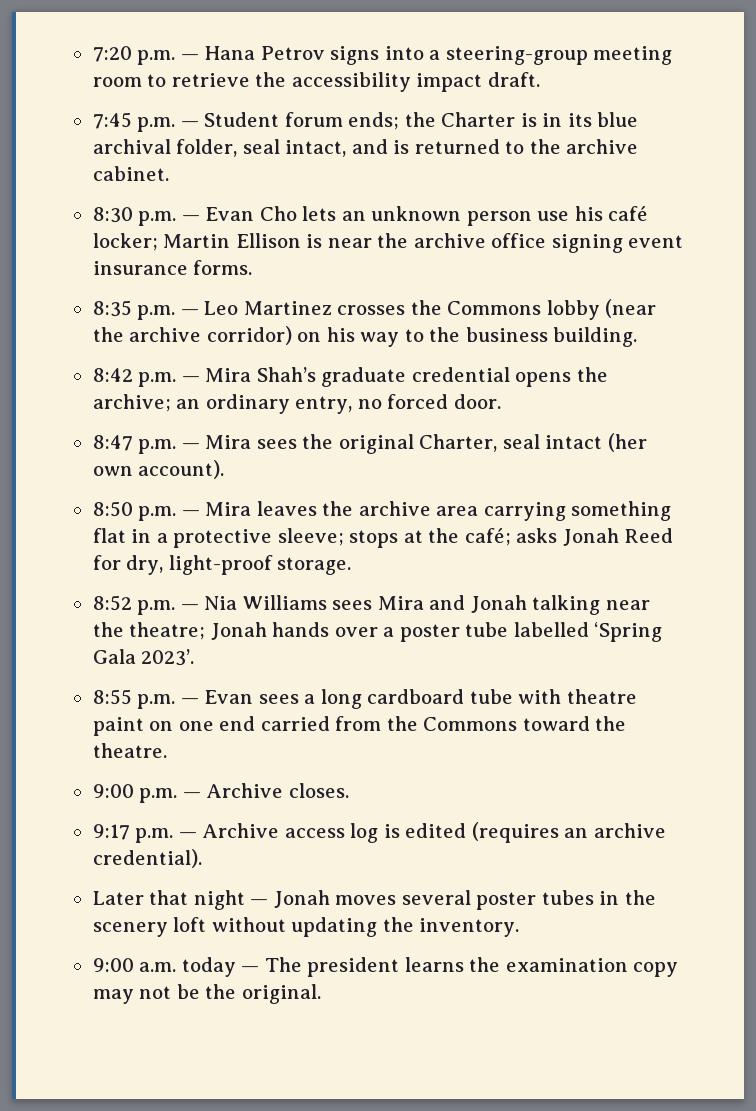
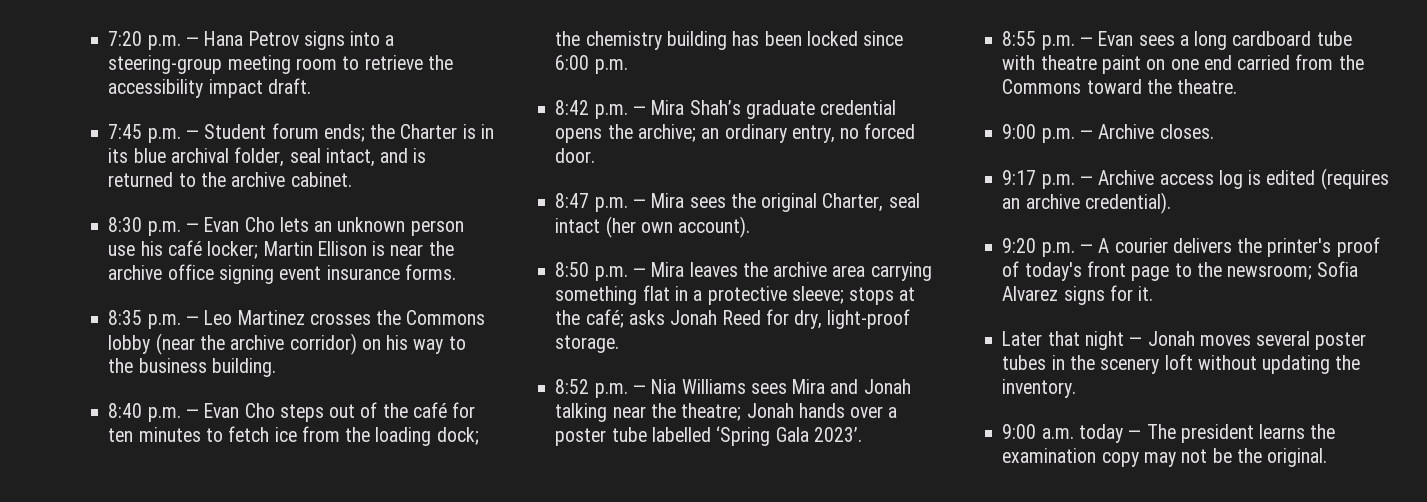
+ 8:40 p.m. — Evan Cho steps out of the café for ten minutes to fetch ice from the loading dock; the chemistry building has been locked since 6:00 p.m.
+ 9:20 p.m. — A courier delivers the printer's proof of today's front page to the newsroom; Sofia Alvarez signs for it.

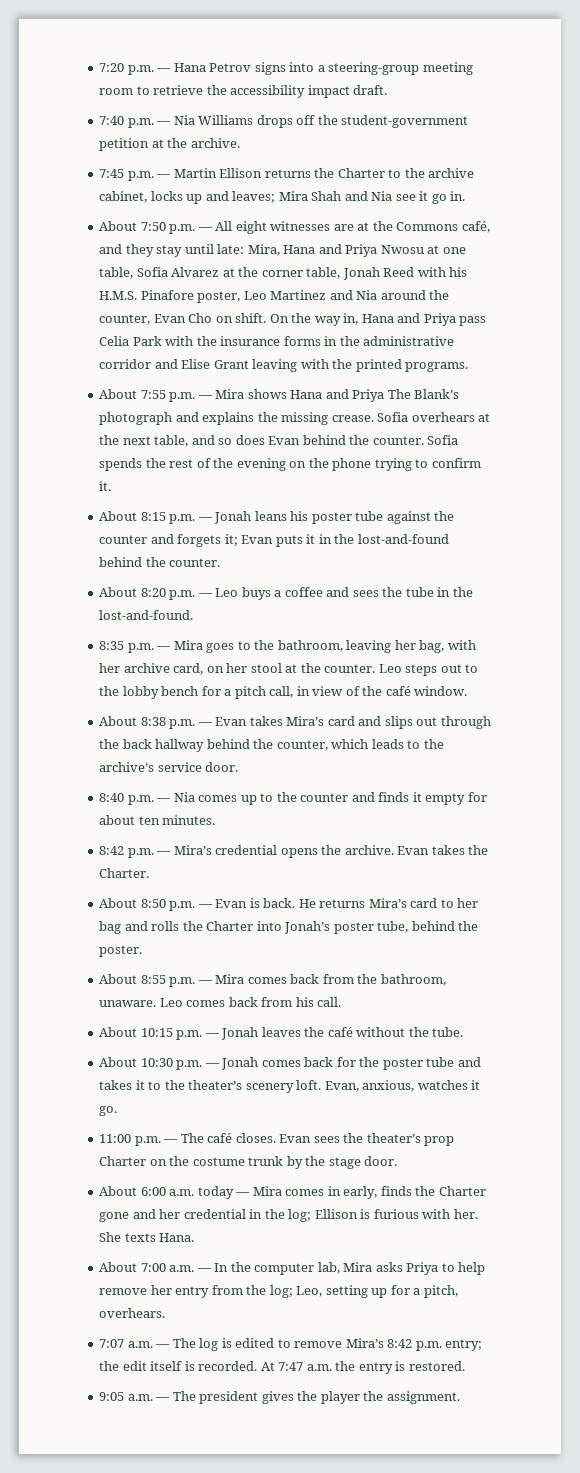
- 7:45 p.m. — Student forum ends; the Charter is in its blue archival folder, seal intact, and is returned to the archive cabinet.
- 8:30 p.m. — Evan Cho lets an unknown person use his café locker; Martin Ellison is near the archive office signing event insurance forms.
- 8:35 p.m. — Leo Martinez crosses the Commons lobby (near the archive corridor) on his way to the business building.
- 8:40 p.m. — Evan Cho steps out of the café for ten minutes to fetch ice from the loading dock; the chemistry building has been locked since 6:00 p.m.
- 8:42 p.m. — Mira Shah’s graduate credential opens the archive; an ordinary entry, no forced door.
- 8:47 p.m. — Mira sees the original Charter, seal intact (her own account).
- 8:50 p.m. — Mira leaves the archive area carrying something flat in a protective sleeve; stops at the café; asks Jonah Reed for dry, light-proof storage.
- 8:52 p.m. — Nia Williams sees Mira and Jonah talking near the theatre; Jonah hands over a poster tube labelled ‘Spring Gala 2023’.
- 8:55 p.m. — Evan sees a long cardboard tube with theatre paint on one end carried from the Commons toward the theatre.
- 9:00 p.m. — Archive closes.
- 9:17 p.m. — Archive access log is edited (requires an archive credential).
- 9:20 p.m. — A courier delivers the printer's proof of today's front page to the newsroom; Sofia Alvarez signs for it.
- Later that night — Jonah moves several poster tubes in the scenery loft without updating the inventory.
- 9:00 a.m. today — The president learns the examination copy may not be the original.
+ 7:40 p.m. — Nia Williams drops off the student-government petition at the archive.
+ 7:45 p.m. — Martin Ellison returns the Charter to the archive cabinet, locks up and leaves; Mira Shah and Nia see it go in.
+ About 7:50 p.m. — All eight witnesses are at the Commons café, and they stay until late: Mira, Hana and Priya Nwosu at one table, Sofia Alvarez at the corner table, Jonah Reed with his H.M.S. Pinafore poster, Leo Martinez and Nia around the counter, Evan Cho on shift. On the way in, Hana and Priya pass Celia Park with the insurance forms in the administrative corridor and Elise Grant leaving with the printed programs.
+ About 7:55 p.m. — Mira shows Hana and Priya The Blank’s photograph and explains the missing crease. Sofia overhears at the next table, and so does Evan behind the counter. Sofia spends the rest of the evening on the phone trying to confirm it.
+ About 8:15 p.m. — Jonah leans his poster tube against the counter and forgets it; Evan puts it in the lost-and-found behind the counter.
+ About 8:20 p.m. — Leo buys a coffee and sees the tube in the lost-and-found.
+ 8:35 p.m. — Mira goes to the bathroom, leaving her bag, with her archive card, on her stool at the counter. Leo steps out to the lobby bench for a pitch call, in view of the café window.
+ About 8:38 p.m. — Evan takes Mira’s card and slips out through the back hallway behind the counter, which leads to the archive’s service door.
+ 8:40 p.m. — Nia comes up to the counter and finds it empty for about ten minutes.
+ 8:42 p.m. — Mira’s credential opens the archive. Evan takes the Charter.
+ About 8:50 p.m. — Evan is back. He returns Mira’s card to her bag and rolls the Charter into Jonah’s poster tube, behind the poster.
+ About 8:55 p.m. — Mira comes back from the bathroom, unaware. Leo comes back from his call.
+ About 10:15 p.m. — Jonah leaves the café without the tube.
+ About 10:30 p.m. — Jonah comes back for the poster tube and takes it to the theater’s scenery loft. Evan, anxious, watches it go.
+ 11:00 p.m. — The café closes. Evan sees the theater’s prop Charter on the costume trunk by the stage door.
+ About 6:00 a.m. today — Mira comes in early, finds the Charter gone and her credential in the log; Ellison is furious with her. She texts Hana.
+ About 7:00 a.m. — In the computer lab, Mira asks Priya to help remove her entry from the log; Leo, setting up for a pitch, overhears.
+ 7:07 a.m. — The log is edited to remove Mira’s 8:42 p.m. entry; the edit itself is recorded. At 7:47 a.m. the entry is restored.
+ 9:05 a.m. — The president gives the player the assignment.

